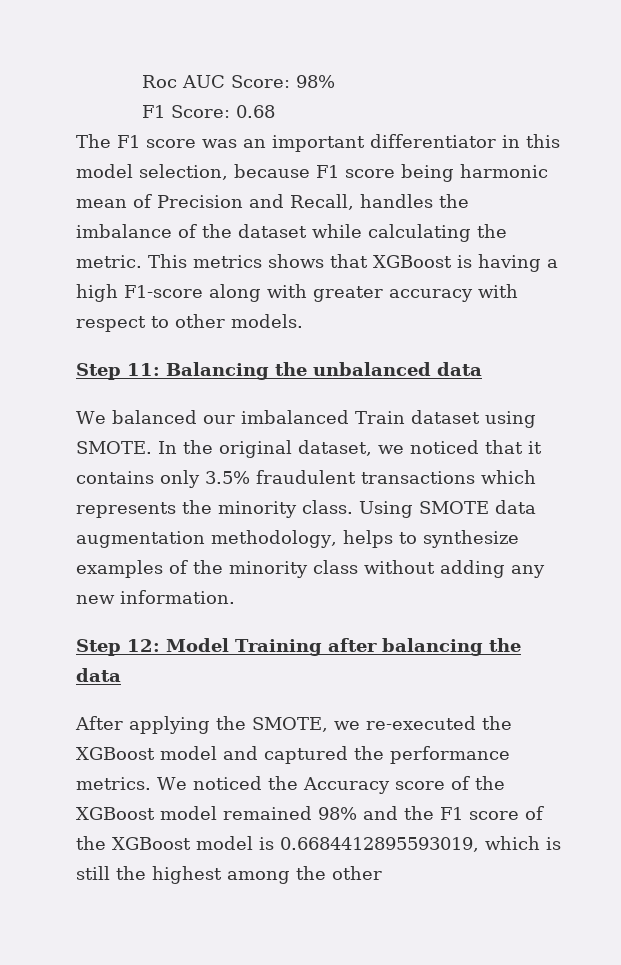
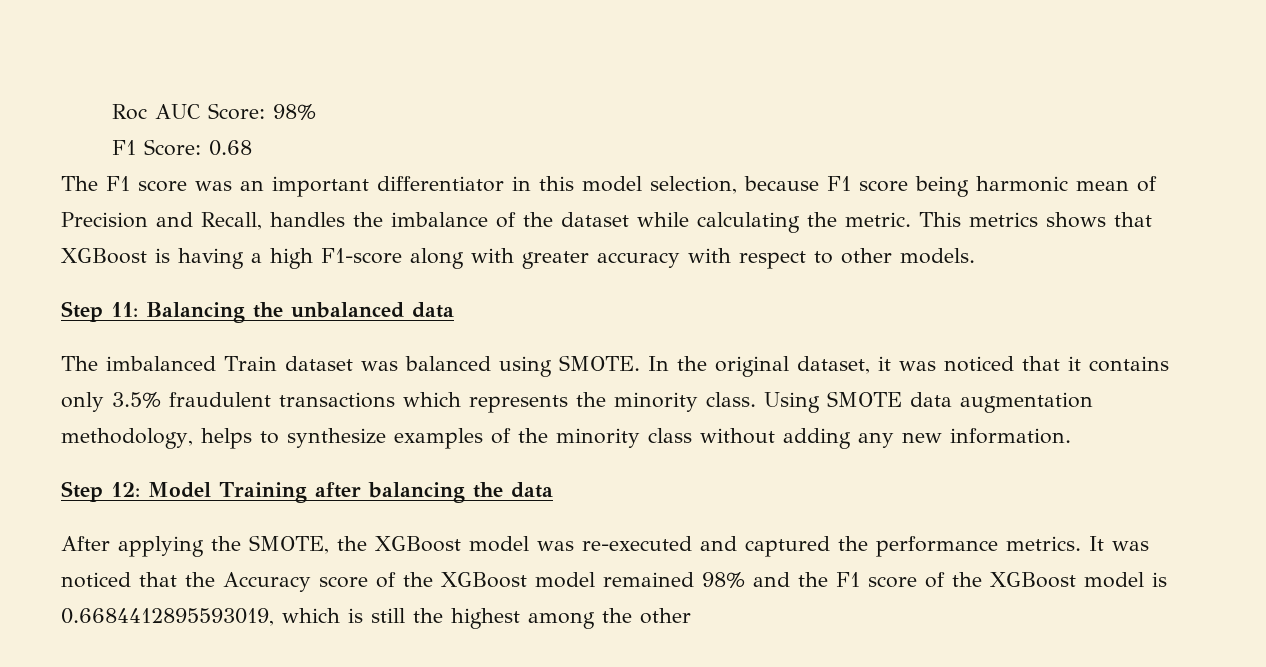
- We balanced our imbalanced Train dataset using SMOTE.
+ The imbalanced Train dataset was balanced using SMOTE.
- In the original dataset, we noticed that it contains only 3.5% fraudulent transactions which represents the minority class.
+ In the original dataset, it was noticed that it contains only 3.5% fraudulent transactions which represents the minority class.
- After applying the SMOTE, we re-executed the XGBoost model and captured the performance metrics.
+ After applying the SMOTE, the XGBoost model was re-executed and captured the performance metrics.
- We noticed the Accuracy score of the XGBoost model remained 98% and the F1 score of the XGBoost model is 0.6684412895593019, which is still the highest among the other
+ It was noticed that the Accuracy score of the XGBoost model remained 98% and the F1 score of the XGBoost model is 0.6684412895593019, which is still the highest among the other

